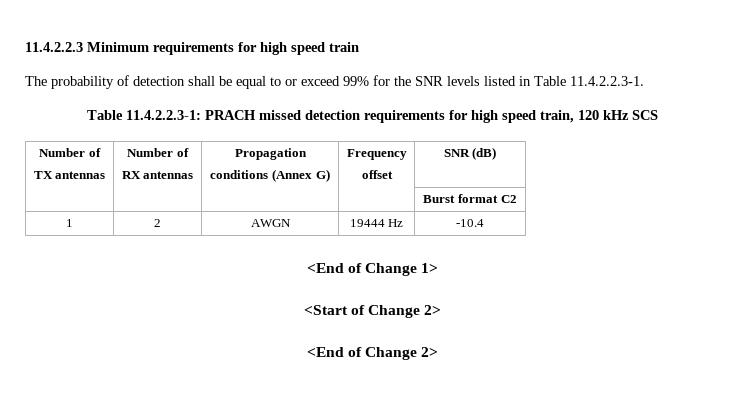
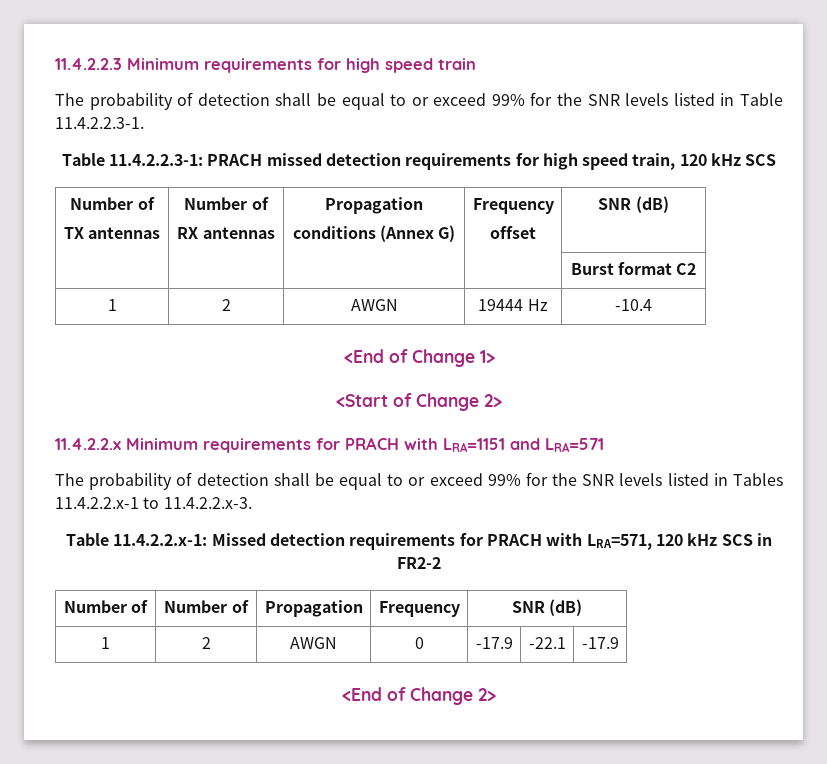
+ 11.4.2.2.x Minimum requirements for PRACH with LRA=1151 and LRA=571
+ The probability of detection shall be equal to or exceed 99% for the SNR levels listed in Tables 11.4.2.2.x-1 to 11.4.2.2.x-3.
+ Table 11.4.2.2.x-1: Missed detection requirements for PRACH with LRA=571, 120 kHz SCS in FR2-2
+ Number of | Number of | Propagation | Frequency | SNR (dB)
+ 1 | 2 | AWGN | 0 | -17.9 | -22.1 | -17.9

